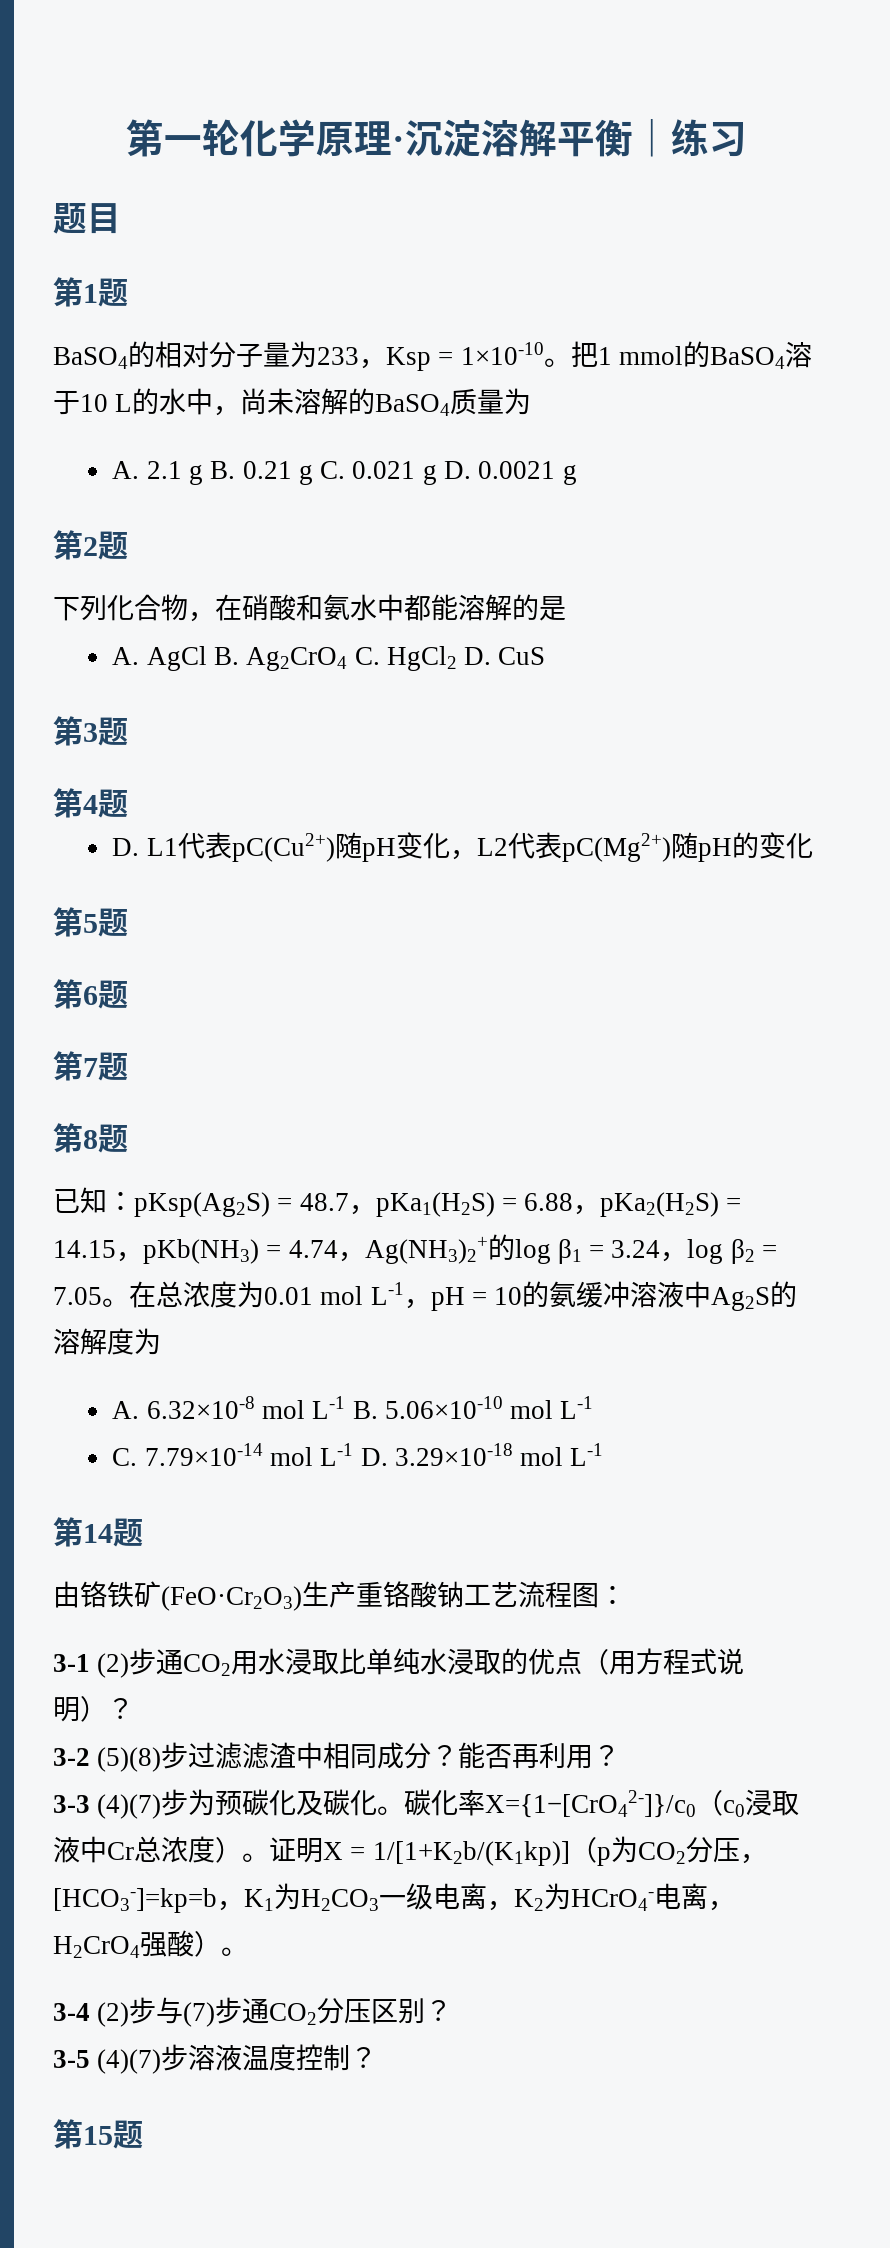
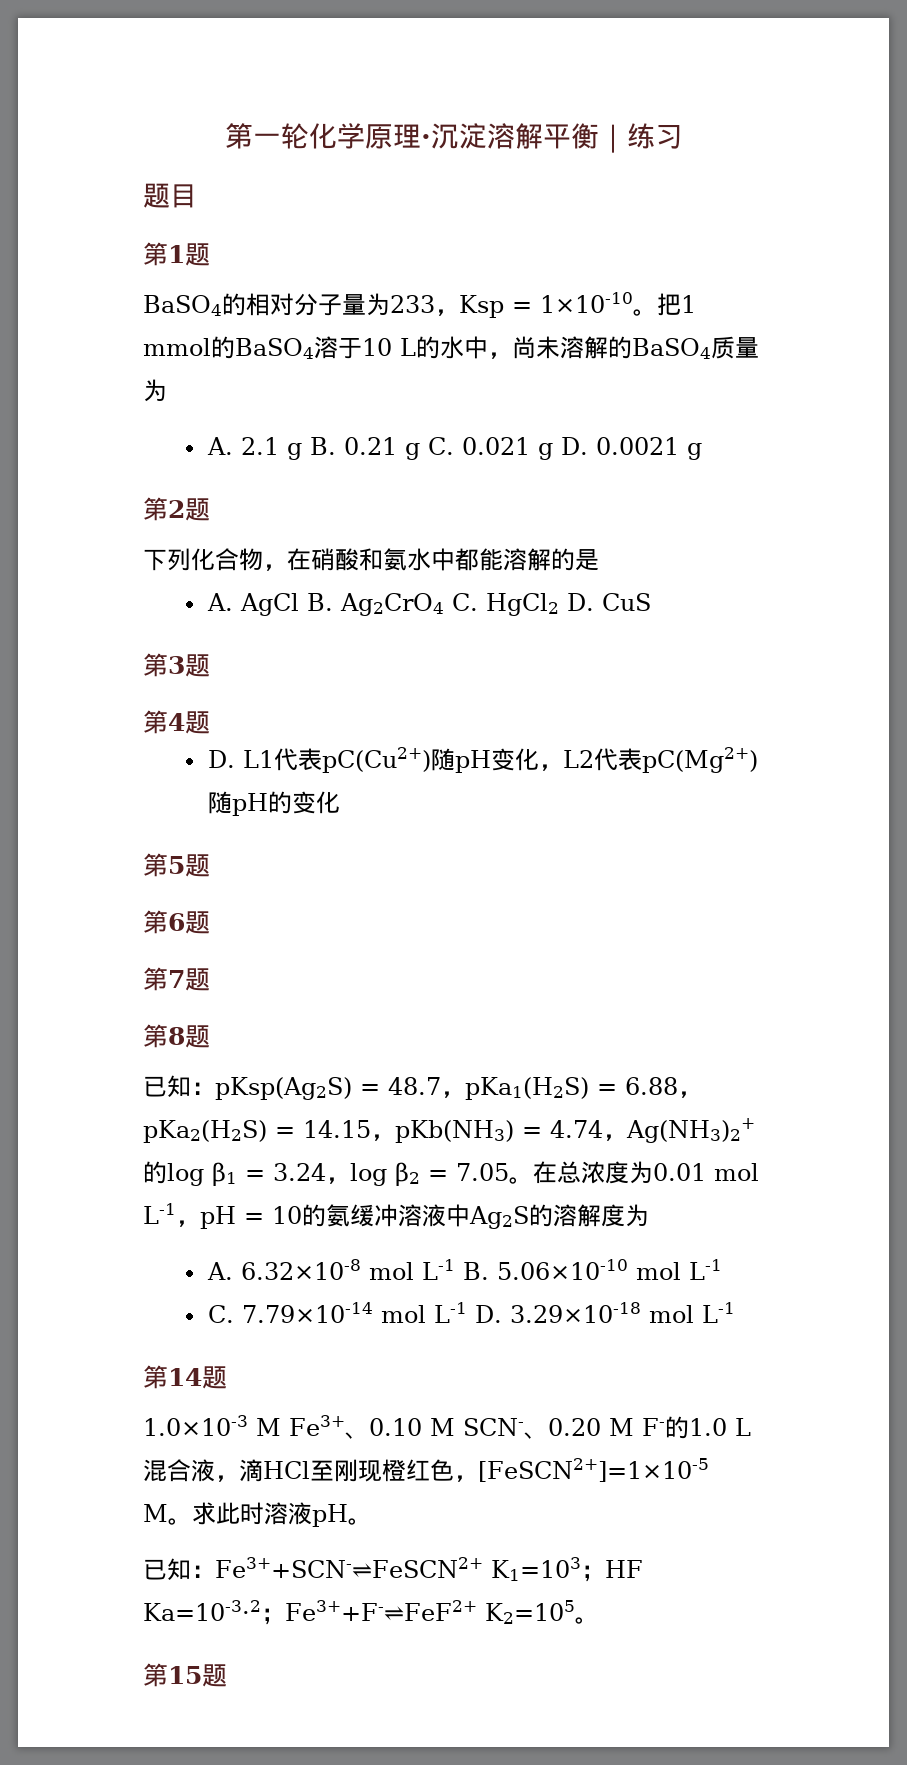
- 由铬铁矿(FeO·Cr2O3)生产重铬酸钠工艺流程图：
- 3-1 (2)步通CO2用水浸取比单纯水浸取的优点（用方程式说明）？
- 3-2 (5)(8)步过滤滤渣中相同成分？能否再利用？
- 3-3 (4)(7)步为预碳化及碳化。碳化率X={1−[CrO42-]}/c0（c0浸取液中Cr总浓度）。证明X = 1/[1+K2b/(K1kp)]（p为CO2分压，[HCO3-]=kp=b，K1为H2CO3一级电离，K2为HCrO4-电离，H2CrO4强酸）。
- 3-4 (2)步与(7)步通CO2分压区别？
- 3-5 (4)(7)步溶液温度控制？
+ 1.0×10-3 M Fe3+、0.10 M SCN-、0.20 M F-的1.0 L混合液，滴HCl至刚现橙红色，[FeSCN2+]=1×10-5 M。求此时溶液pH。
+ 已知：Fe3++SCN-⇌FeSCN2+ K1=103；HF Ka=10-3·2；Fe3++F-⇌FeF2+ K2=105。

